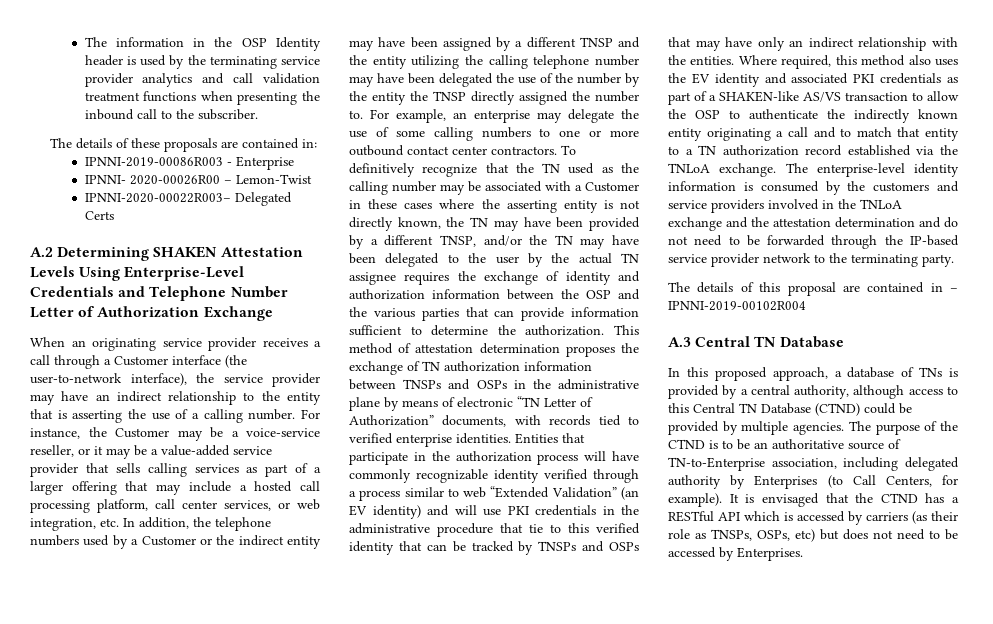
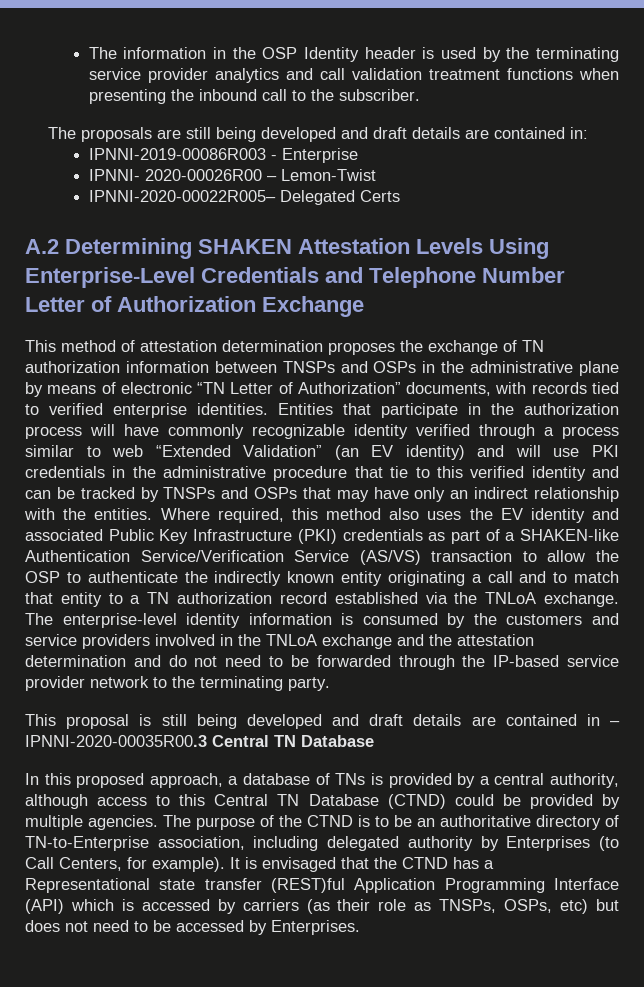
- The details of these proposals are contained in:
+ The proposals are still being developed and draft details are contained in:
- IPNNI-2020-00022R003– Delegated Certs
+ IPNNI-2020-00022R005– Delegated Certs
- When an originating service provider receives a call through a Customer interface (the user-to-network interface), the service provider may have an indirect relationship to the entity that is asserting the use of a calling number. For instance, the Customer may be a voice-service reseller, or it may be a value-added service provider that sells calling services as part of a larger offering that may include a hosted call processing platform, call center services, or web integration, etc. In addition, the telephone numbers used by a Customer or the indirect entity may have been assigned by a different TNSP and the entity utilizing the calling telephone number may have been delegated the use of the number by the entity the TNSP directly assigned the number to. For example, an enterprise may delegate the use of some calling numbers to one or more outbound contact center contractors. To definitively recognize that the TN used as the calling number may be associated with a Customer in these cases where the asserting entity is not directly known, the TN may have been provided by a different TNSP, and/or the TN may have been delegated to the user by the actual TN assignee requires the exchange of identity and authorization information between the OSP and the various parties that can provide information sufficient to determine the authorization.
- Entities that participate in the authorization process will have commonly recognizable identity verified through a process similar to web “Extended Validation” (an EV identity) and will use PKI credentials in the administrative procedure that tie to this verified identity that can be tracked by TNSPs and OSPs that may have only an indirect relationship with the entities.
+ Entities that participate in the authorization process will have commonly recognizable identity verified through a process similar to web “Extended Validation” (an EV identity) and will use PKI credentials in the administrative procedure that tie to this verified identity and can be tracked by TNSPs and OSPs that may have only an indirect relationship with the entities.
- Where required, this method also uses the EV identity and associated PKI credentials as part of a SHAKEN-like AS/VS transaction to allow the OSP to authenticate the indirectly known entity originating a call and to match that entity to a TN authorization record established via the TNLoA exchange.
+ Where required, this method also uses the EV identity and associated Public Key Infrastructure (PKI) credentials as part of a SHAKEN-like Authentication Service/Verification Service (AS/VS) transaction to allow the OSP to authenticate the indirectly known entity originating a call and to match that entity to a TN authorization record established via the TNLoA exchange.
- The details of this proposal are contained in – IPNNI-2019-00102R004
- A.3 Central TN Database
+ This proposal is still being developed and draft details are contained in – IPNNI-2020-00035R00.3 Central TN Database
- The purpose of the CTND is to be an authoritative source of TN-to-Enterprise association, including delegated authority by Enterprises (to Call Centers, for example).
+ The purpose of the CTND is to be an authoritative directory of TN-to-Enterprise association, including delegated authority by Enterprises (to Call Centers, for example).
- It is envisaged that the CTND has a RESTful API which is accessed by carriers (as their role as TNSPs, OSPs, etc) but does not need to be accessed by Enterprises.
+ It is envisaged that the CTND has a Representational state transfer (REST)ful Application Programming Interface (API) which is accessed by carriers (as their role as TNSPs, OSPs, etc) but does not need to be accessed by Enterprises.

